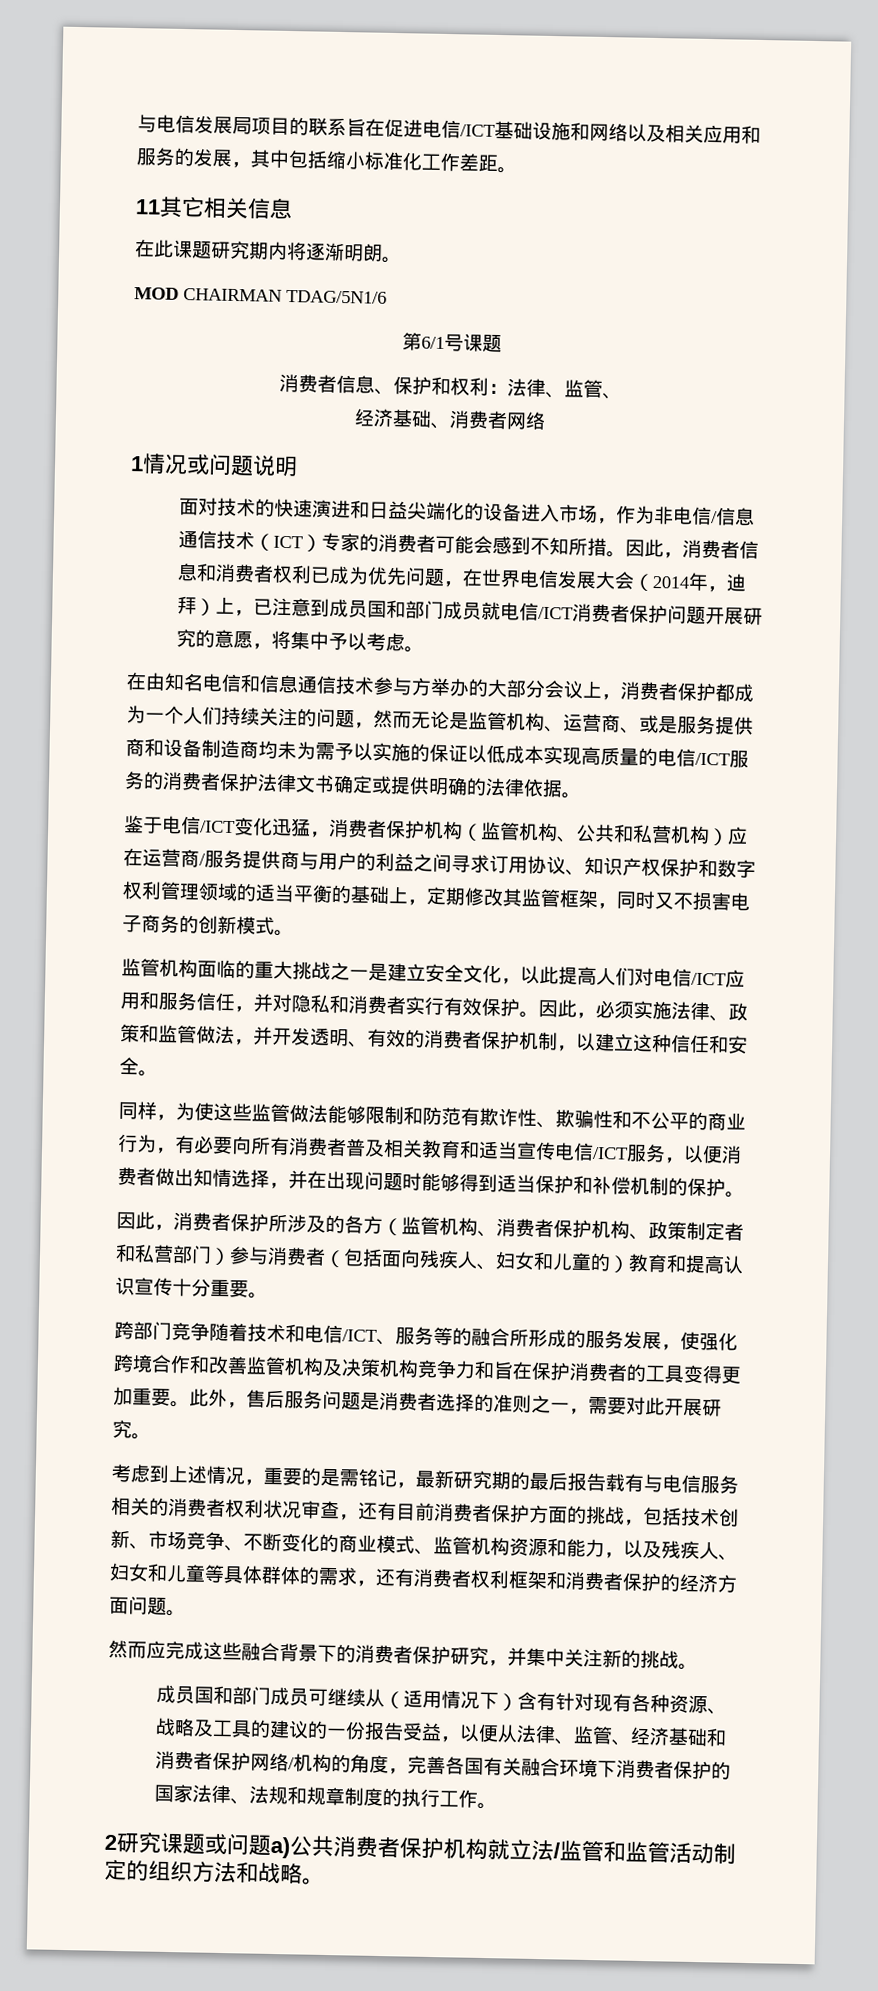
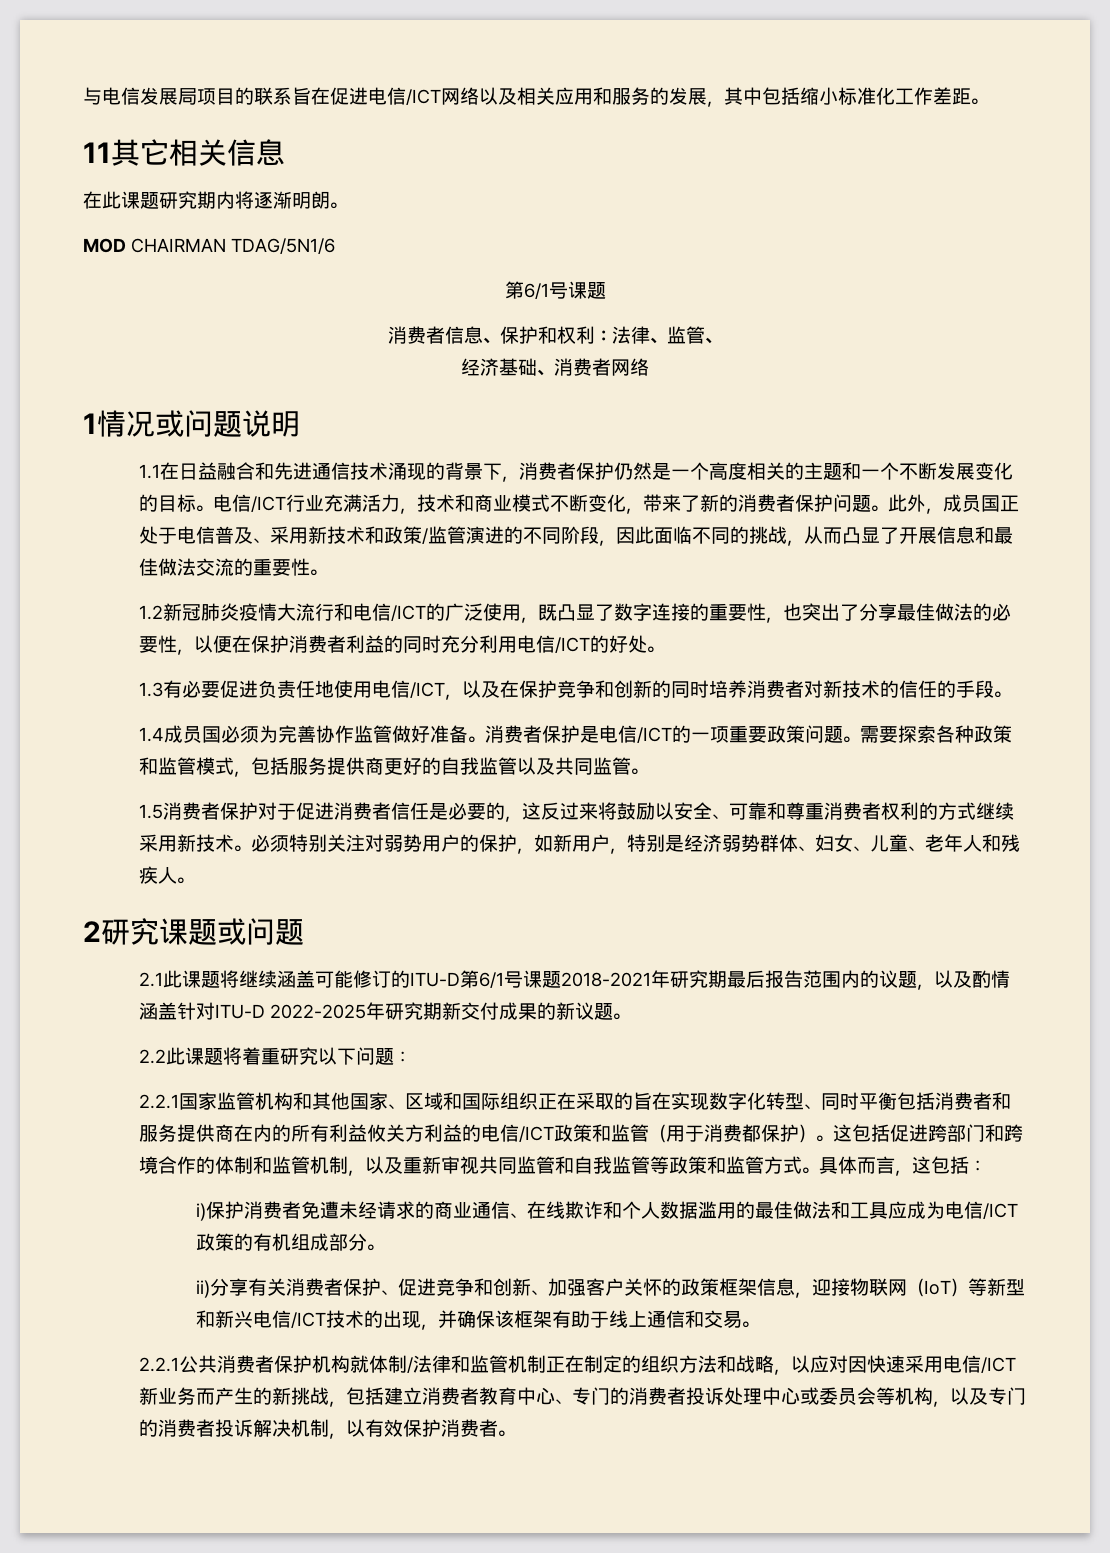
- 与电信发展局项目的联系旨在促进电信/ICT基础设施和网络以及相关应用和服务的发展，其中包括缩小标准化工作差距。
+ 与电信发展局项目的联系旨在促进电信/ICT网络以及相关应用和服务的发展，其中包括缩小标准化工作差距。
- 面对技术的快速演进和日益尖端化的设备进入市场，作为非电信/信息通信技术（ICT）专家的消费者可能会感到不知所措。因此，消费者信息和消费者权利已成为优先问题，在世界电信发展大会（2014年，迪拜）上，已注意到成员国和部门成员就电信/ICT消费者保护问题开展研究的意愿，将集中予以考虑。
- 在由知名电信和信息通信技术参与方举办的大部分会议上，消费者保护都成为一个人们持续关注的问题，然而无论是监管机构、运营商、或是服务提供商和设备制造商均未为需予以实施的保证以低成本实现高质量的电信/ICT服务的消费者保护法律文书确定或提供明确的法律依据。
- 鉴于电信/ICT变化迅猛，消费者保护机构（监管机构、公共和私营机构）应在运营商/服务提供商与用户的利益之间寻求订用协议、知识产权保护和数字权利管理领域的适当平衡的基础上，定期修改其监管框架，同时又不损害电子商务的创新模式。
- 监管机构面临的重大挑战之一是建立安全文化，以此提高人们对电信/ICT应用和服务信任，并对隐私和消费者实行有效保护。因此，必须实施法律、政策和监管做法，并开发透明、有效的消费者保护机制，以建立这种信任和安全。
- 同样，为使这些监管做法能够限制和防范有欺诈性、欺骗性和不公平的商业行为，有必要向所有消费者普及相关教育和适当宣传电信/ICT服务，以便消费者做出知情选择，并在出现问题时能够得到适当保护和补偿机制的保护。
- 因此，消费者保护所涉及的各方（监管机构、消费者保护机构、政策制定者和私营部门）参与消费者（包括面向残疾人、妇女和儿童的）教育和提高认识宣传十分重要。
- 跨部门竞争随着技术和电信/ICT、服务等的融合所形成的服务发展，使强化跨境合作和改善监管机构及决策机构竞争力和旨在保护消费者的工具变得更加重要。此外，售后服务问题是消费者选择的准则之一，需要对此开展研究。
- 考虑到上述情况，重要的是需铭记，最新研究期的最后报告载有与电信服务相关的消费者权利状况审查，还有目前消费者保护方面的挑战，包括技术创新、市场竞争、不断变化的商业模式、监管机构资源和能力，以及残疾人、妇女和儿童等具体群体的需求，还有消费者权利框架和消费者保护的经济方面问题。
- 然而应完成这些融合背景下的消费者保护研究，并集中关注新的挑战。
- 成员国和部门成员可继续从（适用情况下）含有针对现有各种资源、战略及工具的建议的一份报告受益，以便从法律、监管、经济基础和消费者保护网络/机构的角度，完善各国有关融合环境下消费者保护的国家法律、法规和规章制度的执行工作。
+ 1.1在日益融合和先进通信技术涌现的背景下，消费者保护仍然是一个高度相关的主题和一个不断发展变化的目标。电信/ICT行业充满活力，技术和商业模式不断变化，带来了新的消费者保护问题。此外，成员国正处于电信普及、采用新技术和政策/监管演进的不同阶段，因此面临不同的挑战，从而凸显了开展信息和最佳做法交流的重要性。
+ 1.2新冠肺炎疫情大流行和电信/ICT的广泛使用，既凸显了数字连接的重要性，也突出了分享最佳做法的必要性，以便在保护消费者利益的同时充分利用电信/ICT的好处。
+ 1.3有必要促进负责任地使用电信/ICT，以及在保护竞争和创新的同时培养消费者对新技术的信任的手段。
+ 1.4成员国必须为完善协作监管做好准备。消费者保护是电信/ICT的一项重要政策问题。需要探索各种政策和监管模式，包括服务提供商更好的自我监管以及共同监管。
+ 1.5消费者保护对于促进消费者信任是必要的，这反过来将鼓励以安全、可靠和尊重消费者权利的方式继续采用新技术。必须特别关注对弱势用户的保护，如新用户，特别是经济弱势群体、妇女、儿童、老年人和残疾人。
- 2研究课题或问题a)公共消费者保护机构就立法/监管和监管活动制定的组织方法和战略。
+ 2研究课题或问题
+ 2.1此课题将继续涵盖可能修订的ITU-D第6/1号课题2018-2021年研究期最后报告范围内的议题，以及酌情涵盖针对ITU-D 2022-2025年研究期新交付成果的新议题。
+ 2.2此课题将着重研究以下问题：
+ 2.2.1国家监管机构和其他国家、区域和国际组织正在采取的旨在实现数字化转型、同时平衡包括消费者和服务提供商在内的所有利益攸关方利益的电信/ICT政策和监管（用于消费都保护）。这包括促进跨部门和跨境合作的体制和监管机制，以及重新审视共同监管和自我监管等政策和监管方式。具体而言，这包括：
+ i)保护消费者免遭未经请求的商业通信、在线欺诈和个人数据滥用的最佳做法和工具应成为电信/ICT政策的有机组成部分。
+ ii)分享有关消费者保护、促进竞争和创新、加强客户关怀的政策框架信息，迎接物联网（IoT）等新型和新兴电信/ICT技术的出现，并确保该框架有助于线上通信和交易。
+ 2.2.1公共消费者保护机构就体制/法律和监管机制正在制定的组织方法和战略，以应对因快速采用电信/ICT新业务而产生的新挑战，包括建立消费者教育中心、专门的消费者投诉处理中心或委员会等机构，以及专门的消费者投诉解决机制，以有效保护消费者。

